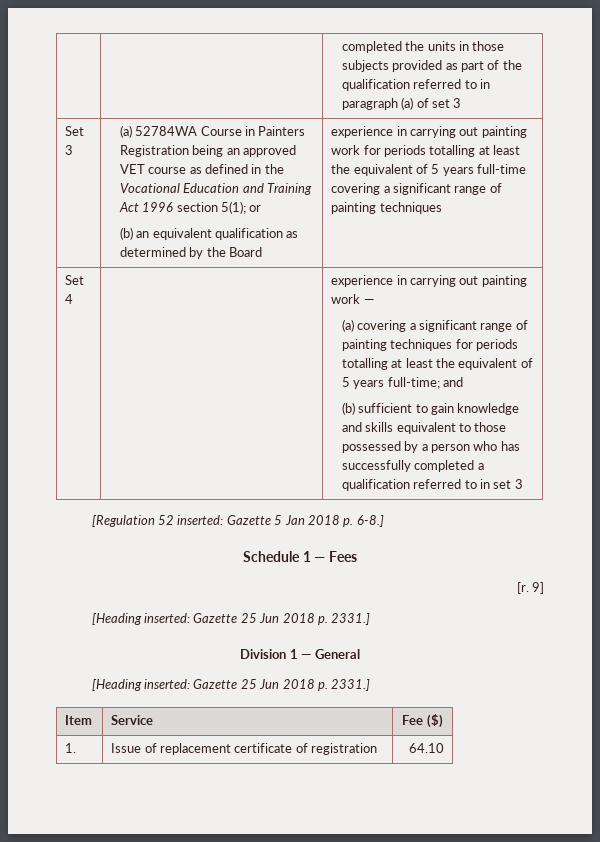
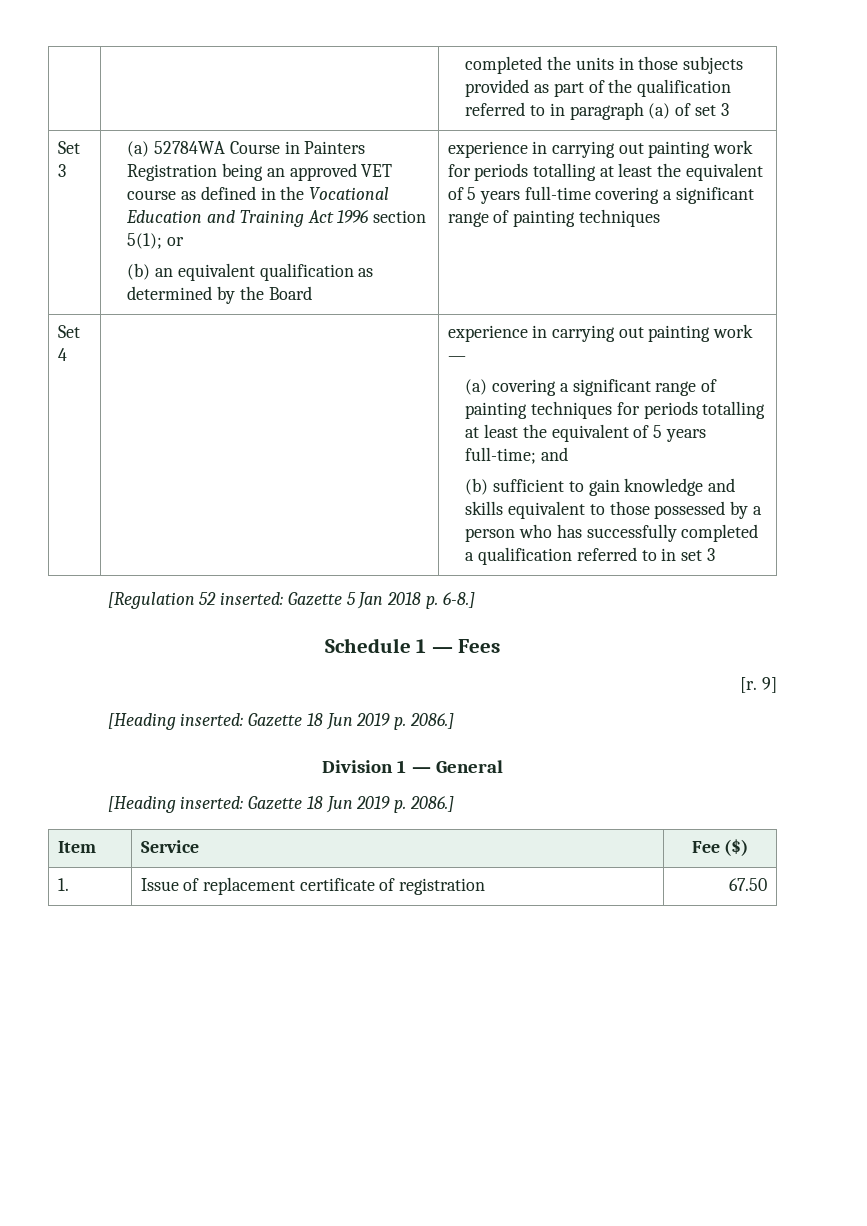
  9]
- [Heading inserted: Gazette 25 Jun 2018 p. 2331.]
+ [Heading inserted: Gazette 18 Jun 2019 p. 2086.]
  Division 1 — General
- [Heading inserted: Gazette 25 Jun 2018 p. 2331.]
+ [Heading inserted: Gazette 18 Jun 2019 p. 2086.]
- 1. | Issue of replacement certificate of registration | 64.10
+ 1. | Issue of replacement certificate of registration | 67.50

